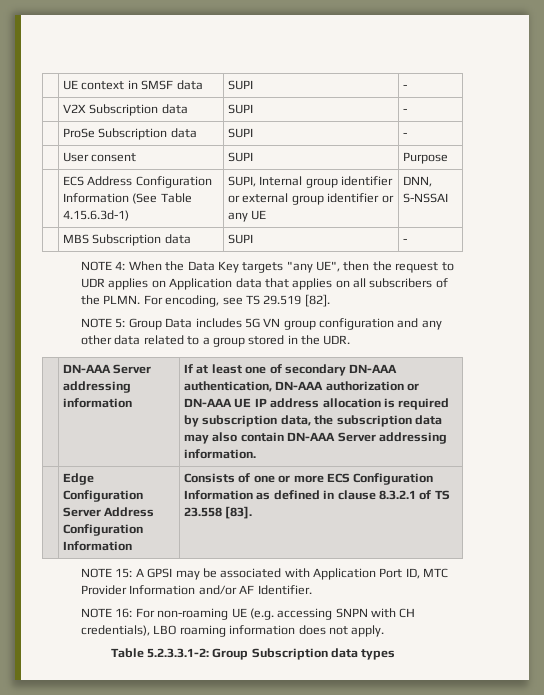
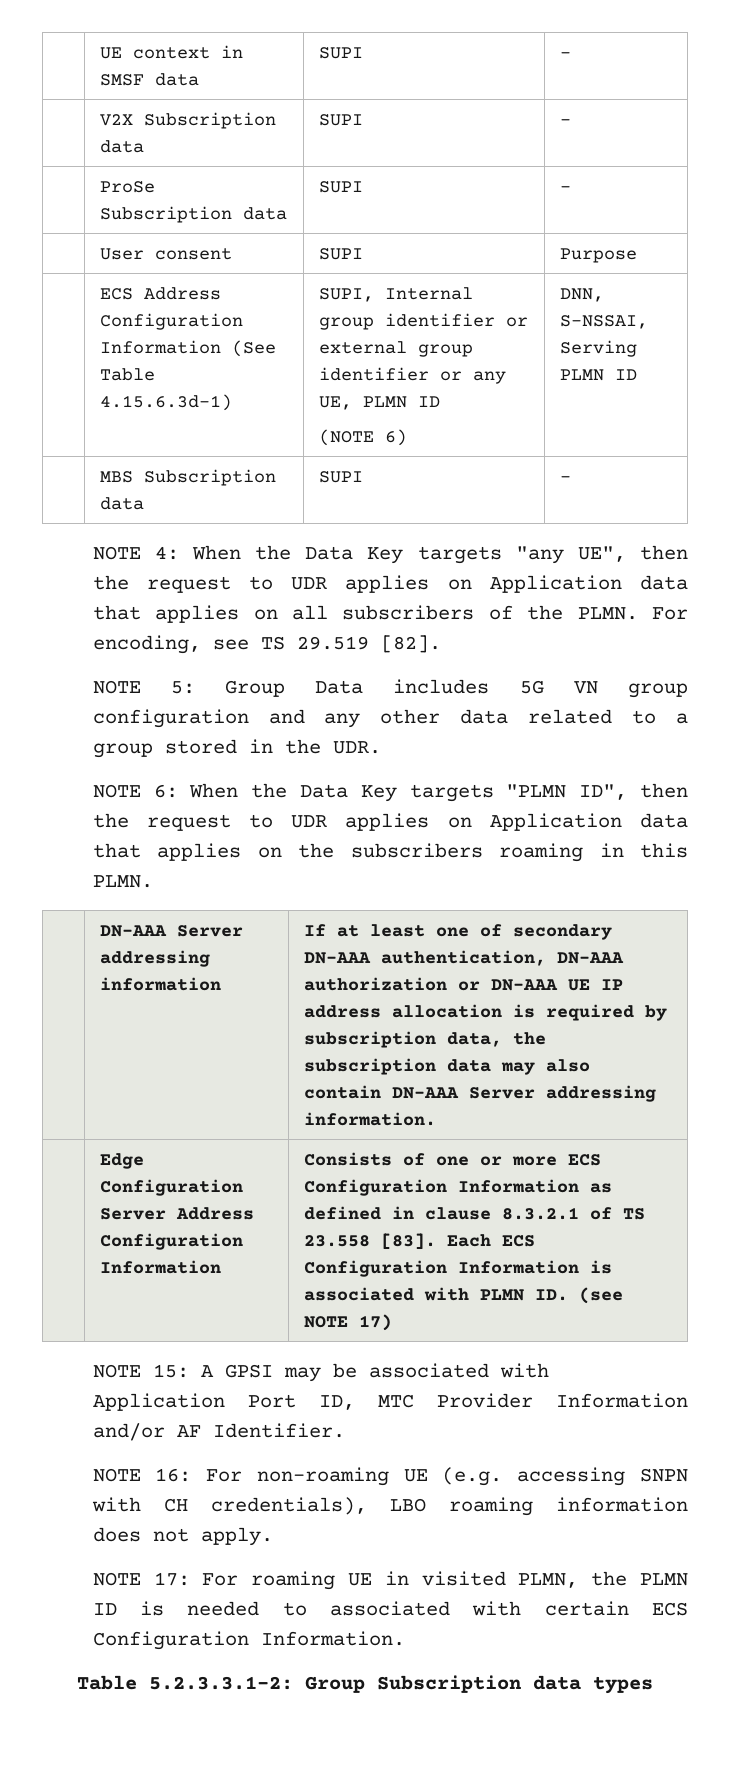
- | ECS Address Configuration Information (See Table 4.15.6.3d-1) | SUPI, Internal group identifier or external group identifier or any UE | DNN, S-NSSAI
+ | ECS Address Configuration Information (See Table 4.15.6.3d-1) | SUPI, Internal group identifier or external group identifier or any UE, PLMN ID
+ (NOTE 6) | DNN, S-NSSAI, Serving PLMN ID
+ NOTE 6: When the Data Key targets "PLMN ID", then the request to UDR applies on Application data that applies on the subscribers roaming in this PLMN.
- | Edge Configuration Server Address Configuration Information | Consists of one or more ECS Configuration Information as defined in clause 8.3.2.1 of TS 23.558 [83].
+ | Edge Configuration Server Address Configuration Information | Consists of one or more ECS Configuration Information as defined in clause 8.3.2.1 of TS 23.558 [83]. Each ECS Configuration Information is associated with PLMN ID. (see NOTE 17)
+ NOTE 17: For roaming UE in visited PLMN, the PLMN ID is needed to associated with certain ECS Configuration Information.

